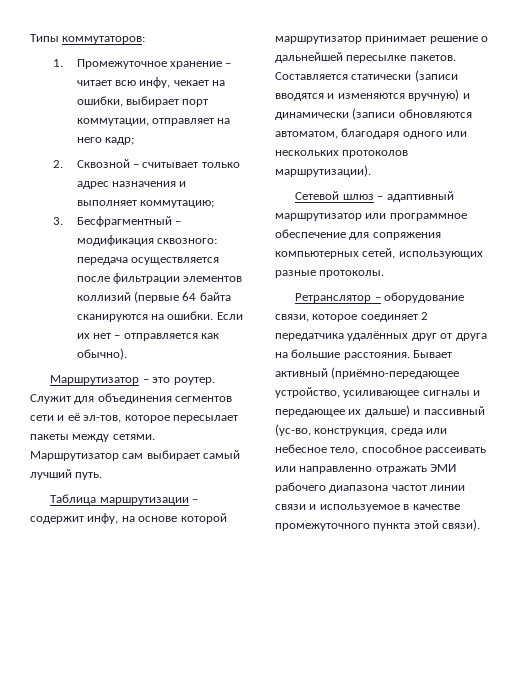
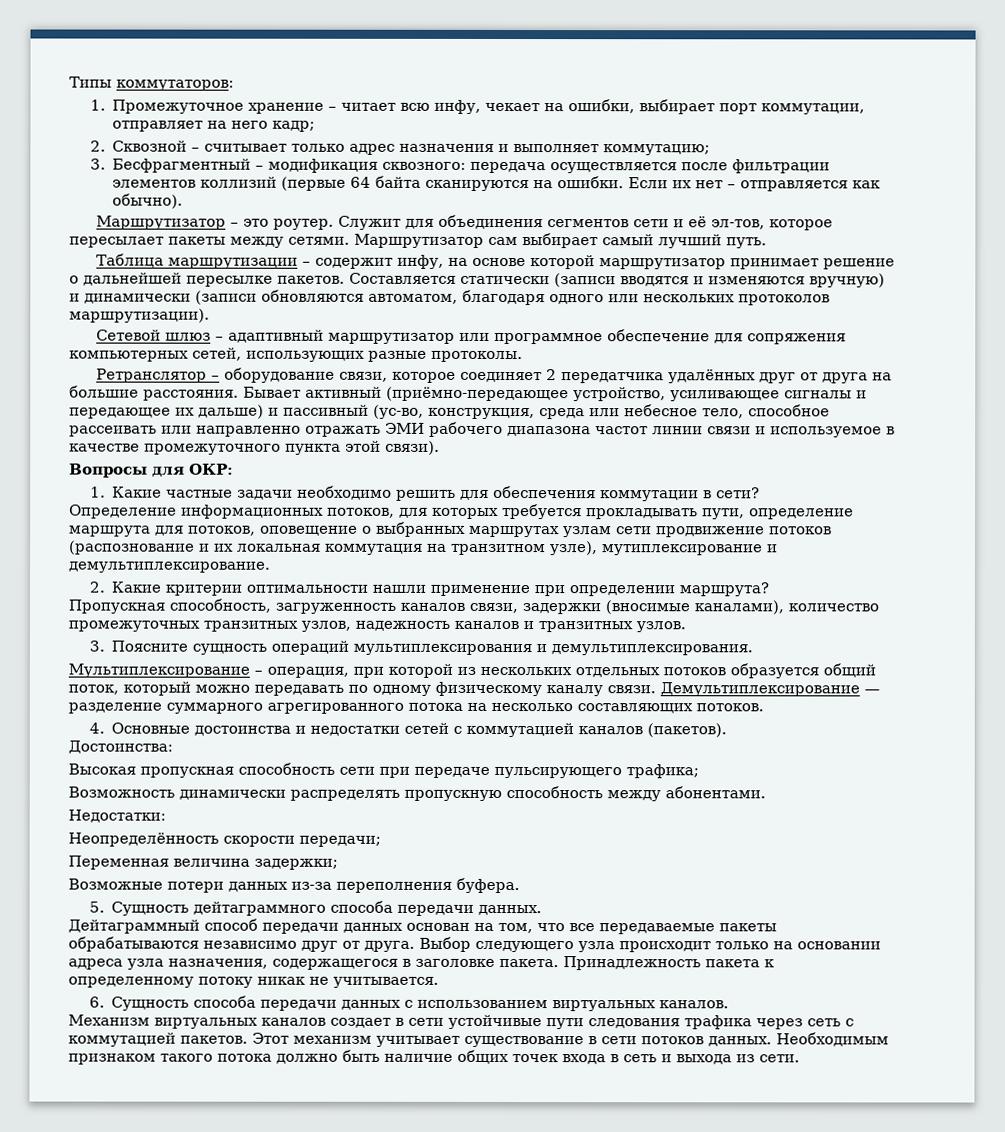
+ Вопросы для ОКР:
+ 1. Какие частные задачи необходимо решить для обеспечения коммутации в сети?
+ Определение информационных потоков, для которых требуется прокладывать пути, определение маршрута для потоков, оповещение о выбранных маршрутах узлам сети продвижение потоков (распознование и их локальная коммутация на транзитном узле), мутиплексирование и демультиплексирование.
+ 2. Какие критерии оптимальности нашли применение при определении маршрута?
+ Пропускная способность, загруженность каналов связи, задержки (вносимые каналами), количество промежуточных транзитных узлов, надежность каналов и транзитных узлов.
+ 3. Поясните сущность операций мультиплексирования и демультиплексирования.
+ Мультиплексирование – операция, при которой из нескольких отдельных потоков образуется общий поток, который можно передавать по одному физическому каналу связи. Демультиплексирование — разделение суммарного агрегированного потока на несколько составляющих потоков.
+ 4. Основные достоинства и недостатки сетей с коммутацией каналов (пакетов).
+ Достоинства:
+ Высокая пропускная способность сети при передаче пульсирующего трафика;
+ Возможность динамически распределять пропускную способность между абонентами.
+ Недостатки:
+ Неопределённость скорости передачи;
+ Переменная величина задержки;
+ Возможные потери данных из-за переполнения буфера.
+ 5. Сущность дейтаграммного способа передачи данных.
+ Дейтаграммный способ передачи данных основан на том, что все передаваемые пакеты обрабатываются независимо друг от друга. Выбор следующего узла происходит только на основании адреса узла назначения, содержащегося в заголовке пакета. Принадлежность пакета к определенному потоку никак не учитывается.
+ 6. Сущность способа передачи данных с использованием виртуальных каналов.
+ Механизм виртуальных каналов создает в сети устойчивые пути следования трафика через сеть с коммутацией пакетов. Этот механизм учитывает существование в сети потоков данных. Необходимым признаком такого потока должно быть наличие общих точек входа в сеть и выхода из сети.

